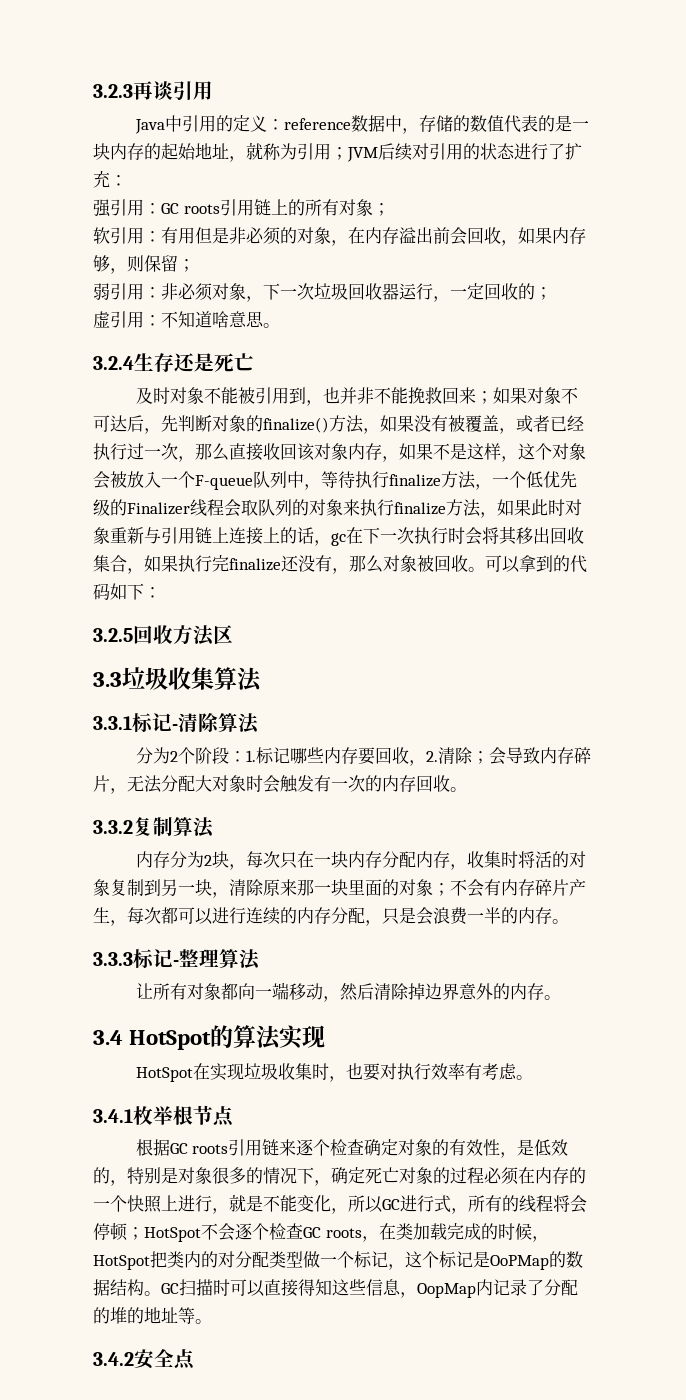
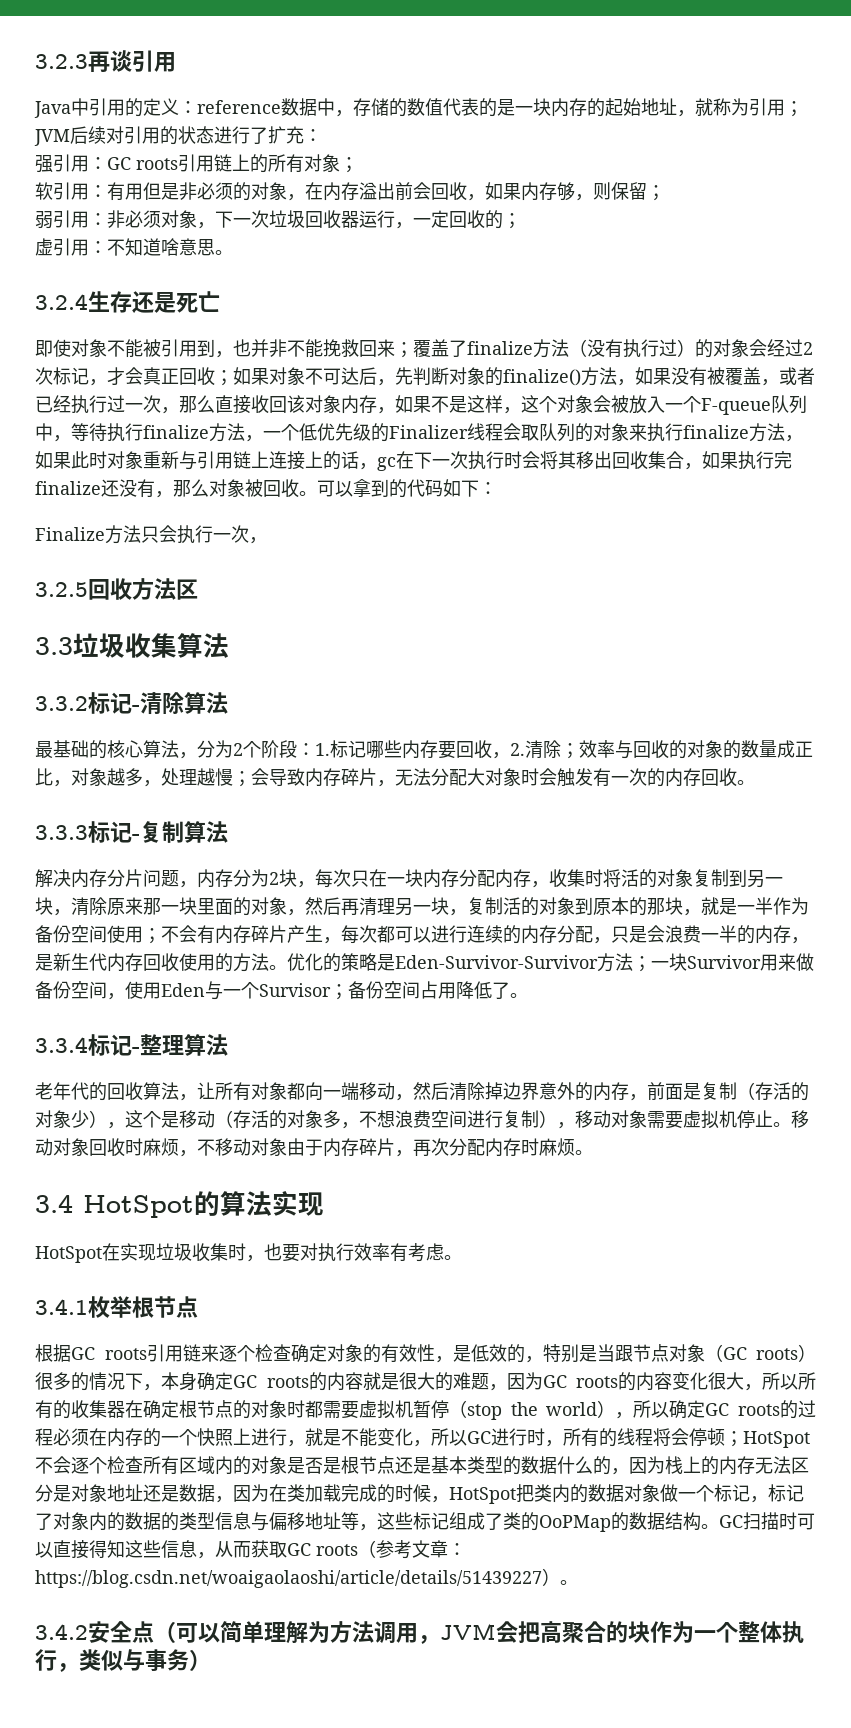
- 及时对象不能被引用到，也并非不能挽救回来；
+ 即使对象不能被引用到，也并非不能挽救回来；
+ 覆盖了finalize方法（没有执行过）的对象会经过2次标记，才会真正回收；
+ Finalize方法只会执行一次，
- 3.3.1标记-清除算法
+ 3.3.2标记-清除算法
- 分为2个阶段：1.标记哪些内存要回收，2.清除；会导致内存碎片，无法分配大对象时会触发有一次的内存回收。
+ 最基础的核心算法，分为2个阶段：1.标记哪些内存要回收，2.清除；效率与回收的对象的数量成正比，对象越多，处理越慢；会导致内存碎片，无法分配大对象时会触发有一次的内存回收。
- 3.3.2复制算法
+ 3.3.3标记-复制算法
- 内存分为2块，每次只在一块内存分配内存，收集时将活的对象复制到另一块，清除原来那一块里面的对象；不会有内存碎片产生，每次都可以进行连续的内存分配，只是会浪费一半的内存。
- 3.3.3标记-整理算法
+ 解决内存分片问题，内存分为2块，每次只在一块内存分配内存，收集时将活的对象复制到另一块，清除原来那一块里面的对象，然后再清理另一块，复制活的对象到原本的那块，就是一半作为备份空间使用；不会有内存碎片产生，每次都可以进行连续的内存分配，只是会浪费一半的内存，是新生代内存回收使用的方法。优化的策略是Eden-Survivor-Survivor方法；一块Survivor用来做备份空间，使用Eden与一个Survisor；备份空间占用降低了。
+ 3.3.4标记-整理算法
- 让所有对象都向一端移动，然后清除掉边界意外的内存。
+ 老年代的回收算法，让所有对象都向一端移动，然后清除掉边界意外的内存，前面是复制（存活的对象少），这个是移动（存活的对象多，不想浪费空间进行复制），移动对象需要虚拟机停止。移动对象回收时麻烦，不移动对象由于内存碎片，再次分配内存时麻烦。
- 根据GC roots引用链来逐个检查确定对象的有效性，是低效的，特别是对象很多的情况下，确定死亡对象的过程必须在内存的一个快照上进行，就是不能变化，所以GC进行式，所有的线程将会停顿；HotSpot不会逐个检查GC roots，在类加载完成的时候，HotSpot把类内的对分配类型做一个标记，这个标记是OoPMap的数据结构。
+ 根据GC roots引用链来逐个检查确定对象的有效性，是低效的，特别是当跟节点对象（GC roots）很多的情况下，本身确定GC roots的内容就是很大的难题，因为GC roots的内容变化很大，所以所有的收集器在确定根节点的对象时都需要虚拟机暂停（stop the world），所以确定GC roots的过程必须在内存的一个快照上进行，就是不能变化，所以GC进行时，所有的线程将会停顿；HotSpot不会逐个检查所有区域内的对象是否是根节点还是基本类型的数据什么的，因为栈上的内存无法区分是对象地址还是数据，因为在类加载完成的时候，HotSpot把类内的数据对象做一个标记，标记了对象内的数据的类型信息与偏移地址等，这些标记组成了类的OoPMap的数据结构。
- GC扫描时可以直接得知这些信息，OopMap内记录了分配的堆的地址等。
- 3.4.2安全点
+ GC扫描时可以直接得知这些信息，从而获取GC roots（参考文章：https://blog.csdn.net/woaigaolaoshi/article/details/51439227）。
+ 3.4.2安全点（可以简单理解为方法调用，JVM会把高聚合的块作为一个整体执行，类似与事务）

